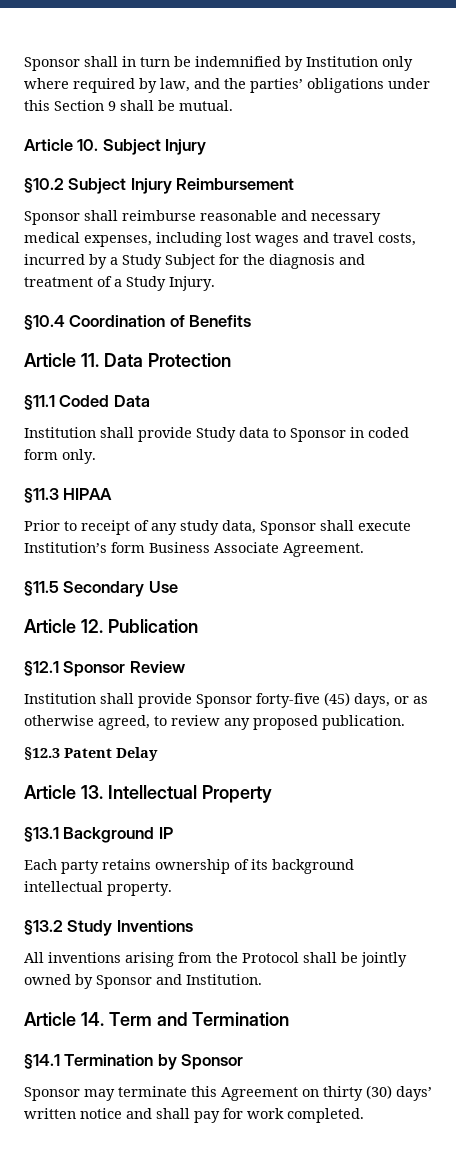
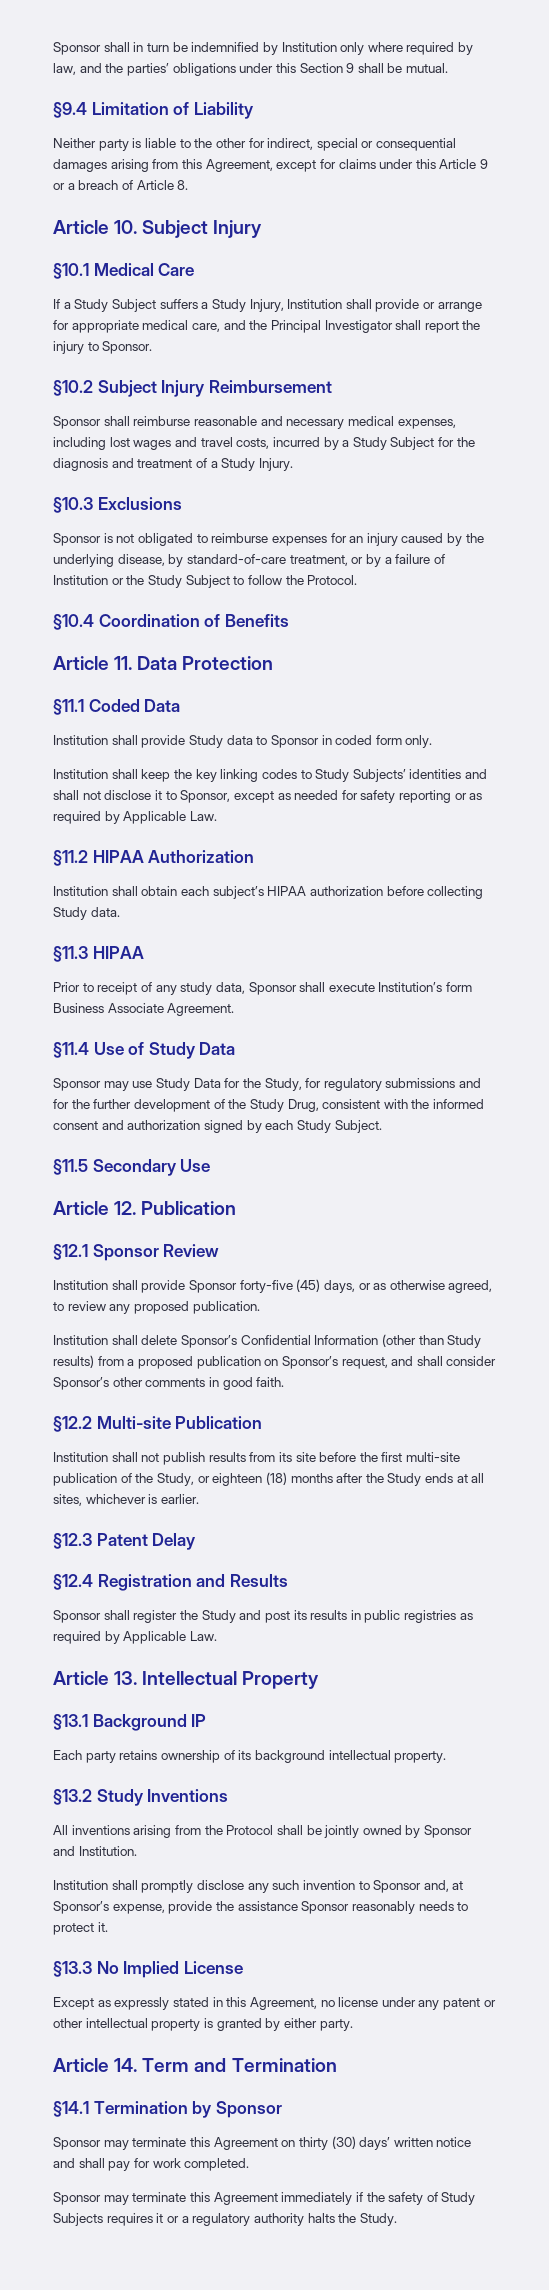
+ §9.4 Limitation of Liability
+ Neither party is liable to the other for indirect, special or consequential damages arising from this Agreement, except for claims under this Article 9 or a breach of Article 8.
  Article 10. Subject Injury
+ §10.1 Medical Care
+ If a Study Subject suffers a Study Injury, Institution shall provide or arrange for appropriate medical care, and the Principal Investigator shall report the injury to Sponsor.
+ §10.3 Exclusions
+ Sponsor is not obligated to reimburse expenses for an injury caused by the underlying disease, by standard-of-care treatment, or by a failure of Institution or the Study Subject to follow the Protocol.
+ Institution shall keep the key linking codes to Study Subjects’ identities and shall not disclose it to Sponsor, except as needed for safety reporting or as required by Applicable Law.
+ §11.2 HIPAA Authorization
+ Institution shall obtain each subject’s HIPAA authorization before collecting Study data.
+ §11.4 Use of Study Data
+ Sponsor may use Study Data for the Study, for regulatory submissions and for the further development of the Study Drug, consistent with the informed consent and authorization signed by each Study Subject.
+ Institution shall delete Sponsor’s Confidential Information (other than Study results) from a proposed publication on Sponsor’s request, and shall consider Sponsor’s other comments in good faith.
+ §12.2 Multi-site Publication
+ Institution shall not publish results from its site before the first multi-site publication of the Study, or eighteen (18) months after the Study ends at all sites, whichever is earlier.
  §12.3 Patent Delay
+ §12.4 Registration and Results
+ Sponsor shall register the Study and post its results in public registries as required by Applicable Law.
+ Institution shall promptly disclose any such invention to Sponsor and, at Sponsor’s expense, provide the assistance Sponsor reasonably needs to protect it.
+ §13.3 No Implied License
+ Except as expressly stated in this Agreement, no license under any patent or other intellectual property is granted by either party.
+ Sponsor may terminate this Agreement immediately if the safety of Study Subjects requires it or a regulatory authority halts the Study.

